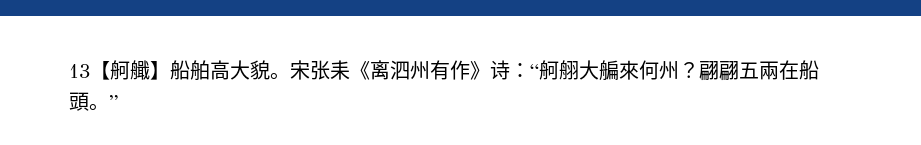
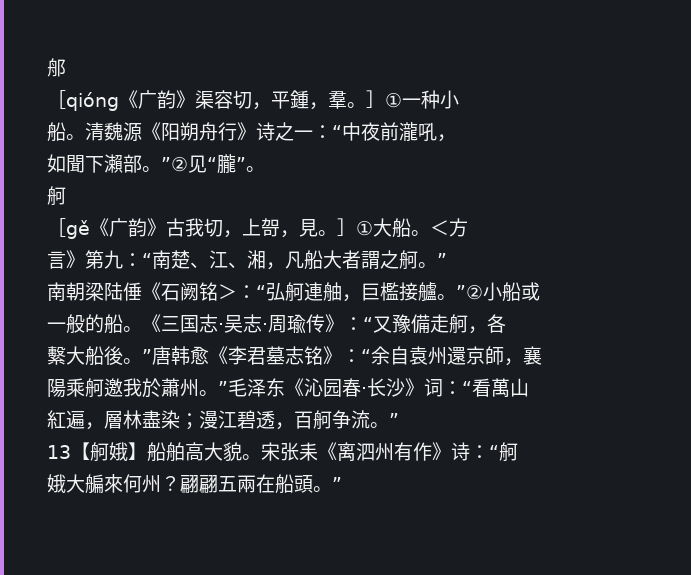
+ 郍
+ ［qióng《广韵》渠容切，平鍾，羣。］①一种小
+ 船。清魏源《阳朔舟行》诗之一：“中夜前瀧吼，
+ 如聞下瀨部。”②见“朧”。
+ 舸
+ ［gě《广韵》古我切，上哿，見。］①大船。＜方
+ 言》第九：“南楚、江、湘，凡船大者謂之舸。”
+ 南朝梁陆倕《石阙铭＞：“弘舸連舳，巨檻接艫。”②小船或
+ 一般的船。《三国志·吴志·周瑜传》：“又豫備走舸，各
+ 繫大船後。”唐韩愈《李君墓志铭》：“余自袁州還京師，襄
+ 陽乘舸邀我於蕭州。”毛泽东《沁园春·长沙》词：“看萬山
+ 紅遍，層林盡染；漫江碧透，百舸争流。”
- 13【舸艥】船舶高大貌。
+ 13【舸娥】船舶高大貌。
- 宋张耒《离泗州有作》诗：“舸䎇大艑來何州？
+ 宋张耒《离泗州有作》诗：“舸
+ 娥大艑來何州？

